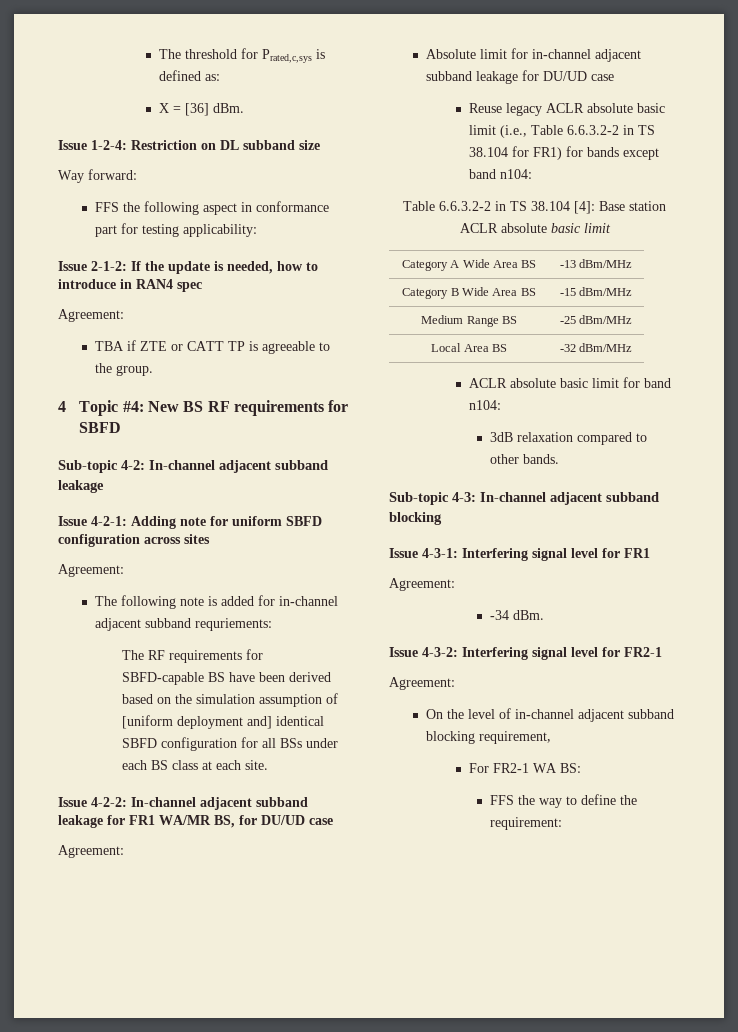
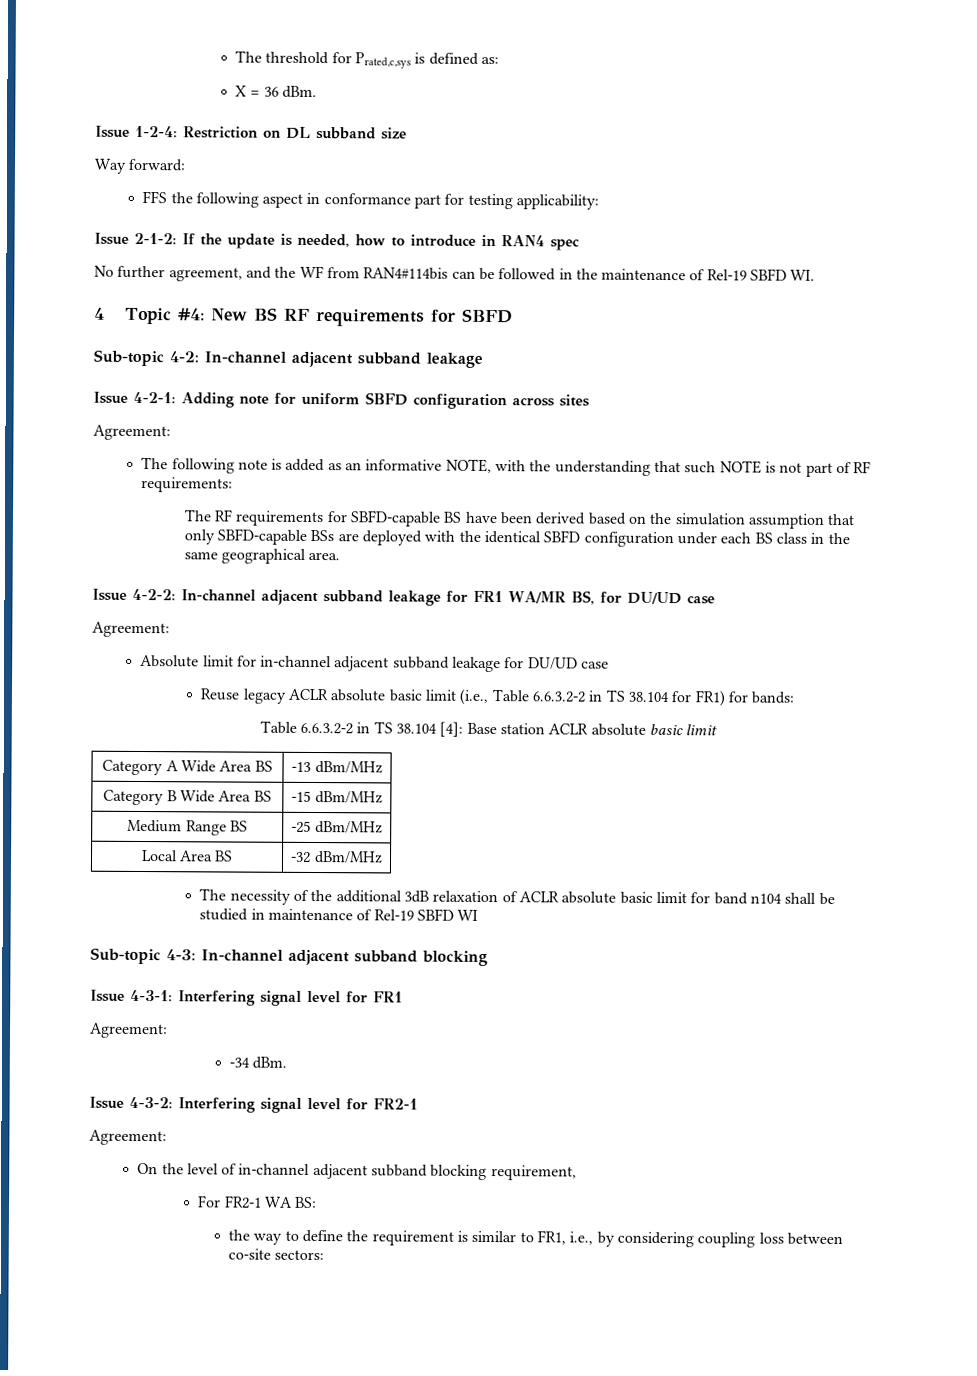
- X = [36] dBm.
+ X = 36 dBm.
  Issue 2-1-2: If the update is needed, how to introduce in RAN4 spec
- Agreement:
- TBA if ZTE or CATT TP is agreeable to the group.
+ No further agreement, and the WF from RAN4#114bis can be followed in the maintenance of Rel-19 SBFD WI.
- The following note is added for in-channel adjacent subband requriements:
+ The following note is added as an informative NOTE, with the understanding that such NOTE is not part of RF requirements:
- The RF requirements for SBFD-capable BS have been derived based on the simulation assumption of [uniform deployment and] identical SBFD configuration for all BSs under each BS class at each site.
+ The RF requirements for SBFD-capable BS have been derived based on the simulation assumption that only SBFD-capable BSs are deployed with the identical SBFD configuration under each BS class in the same geographical area.
- Reuse legacy ACLR absolute basic limit (i.e., Table 6.6.3.2-2 in TS 38.104 for FR1) for bands except band n104:
+ Reuse legacy ACLR absolute basic limit (i.e., Table 6.6.3.2-2 in TS 38.104 for FR1) for bands:
- ACLR absolute basic limit for band n104:
- 3dB relaxation compared to other bands.
+ The necessity of the additional 3dB relaxation of ACLR absolute basic limit for band n104 shall be studied in maintenance of Rel-19 SBFD WI
- FFS the way to define the requirement:
+ the way to define the requirement is similar to FR1, i.e., by considering coupling loss between co-site sectors:

